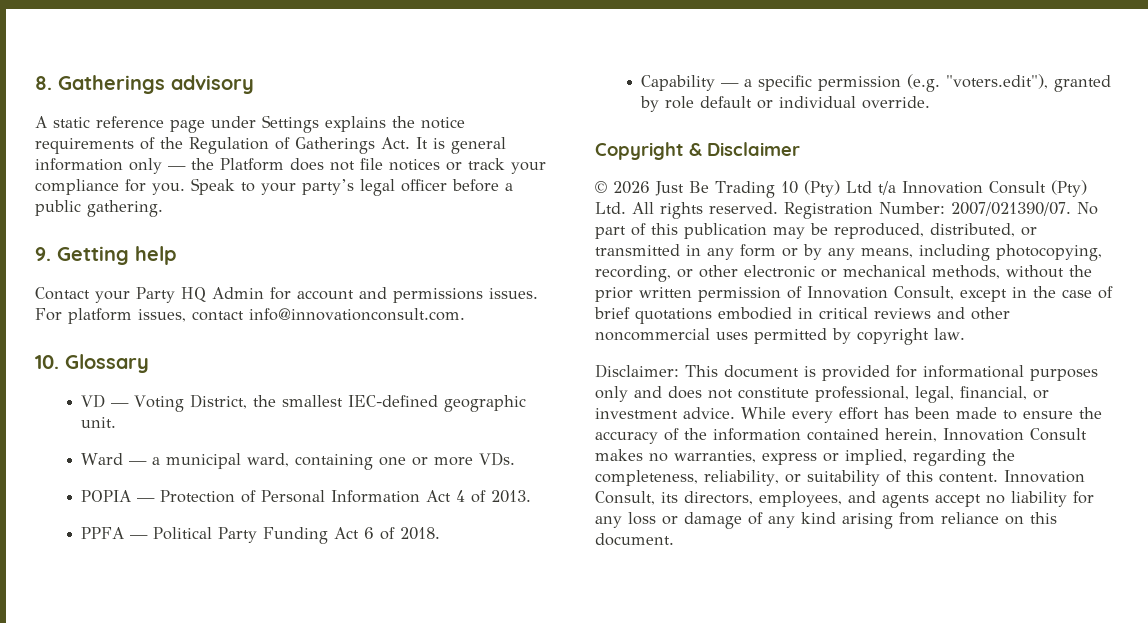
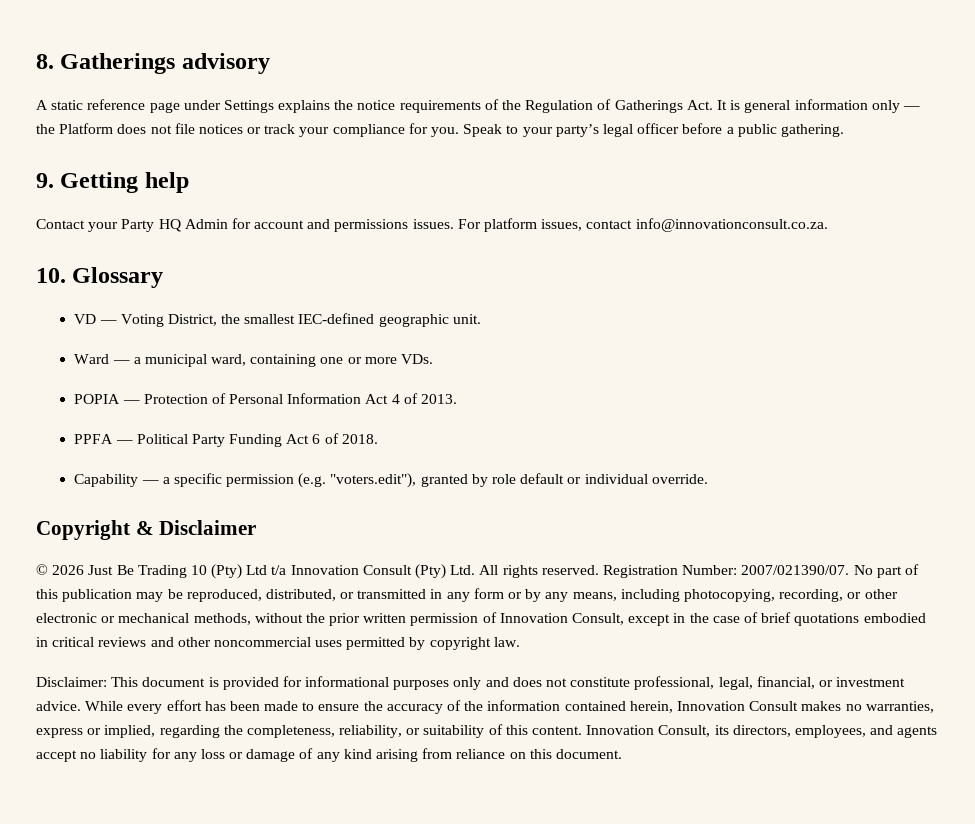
- For platform issues, contact info@innovationconsult.com.
+ For platform issues, contact info@innovationconsult.co.za.

